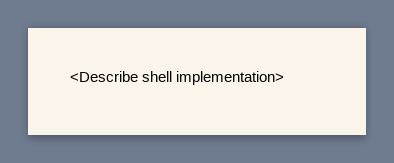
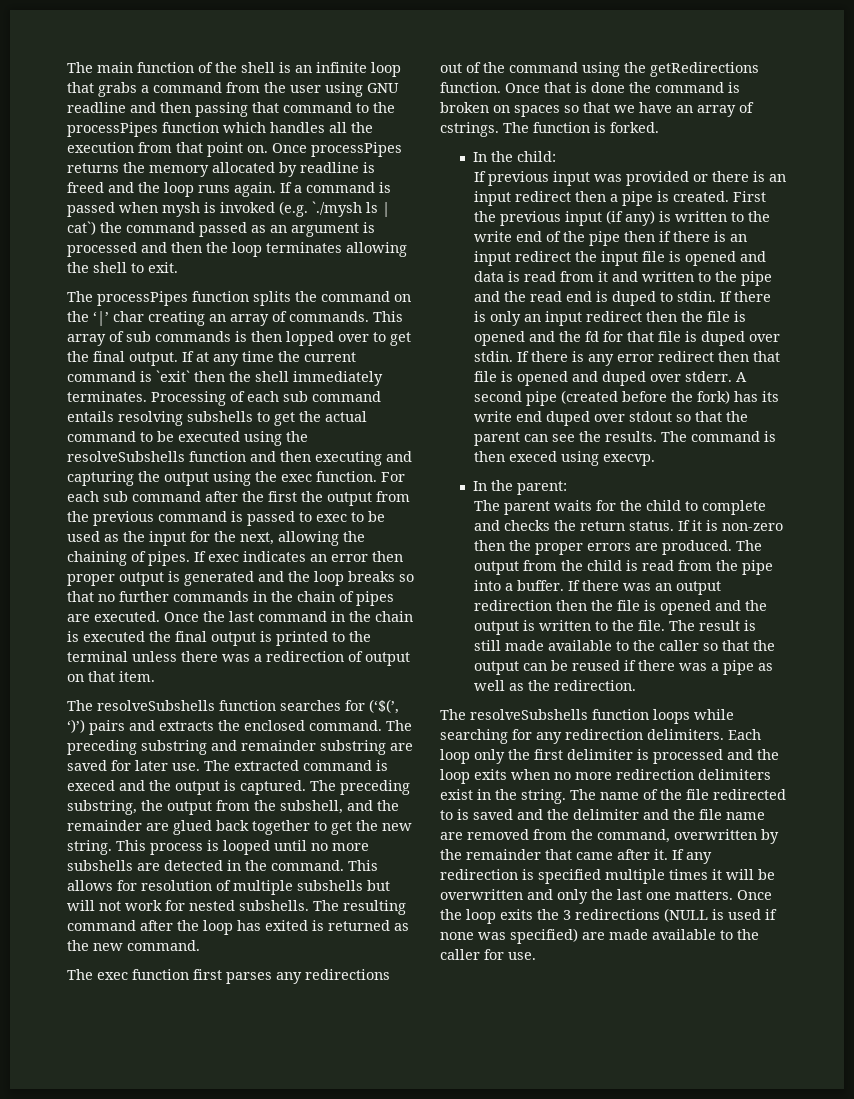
- <Describe shell implementation>
+ The main function of the shell is an infinite loop that grabs a command from the user using GNU readline and then passing that command to the processPipes function which handles all the execution from that point on. Once processPipes returns the memory allocated by readline is freed and the loop runs again. If a command is passed when mysh is invoked (e.g. `./mysh ls | cat`) the command passed as an argument is processed and then the loop terminates allowing the shell to exit.
+ The processPipes function splits the command on the ‘|’ char creating an array of commands. This array of sub commands is then lopped over to get the final output. If at any time the current command is `exit` then the shell immediately terminates. Processing of each sub command entails resolving subshells to get the actual command to be executed using the resolveSubshells function and then executing and capturing the output using the exec function. For each sub command after the first the output from the previous command is passed to exec to be used as the input for the next, allowing the chaining of pipes. If exec indicates an error then proper output is generated and the loop breaks so that no further commands in the chain of pipes are executed. Once the last command in the chain is executed the final output is printed to the terminal unless there was a redirection of output on that item.
+ The resolveSubshells function searches for (‘$(’, ‘)’) pairs and extracts the enclosed command. The preceding substring and remainder substring are saved for later use. The extracted command is execed and the output is captured. The preceding substring, the output from the subshell, and the remainder are glued back together to get the new string. This process is looped until no more subshells are detected in the command. This allows for resolution of multiple subshells but will not work for nested subshells. The resulting command after the loop has exited is returned as the new command.
+ The exec function first parses any redirections out of the command using the getRedirections function. Once that is done the command is broken on spaces so that we have an array of cstrings. The function is forked.
+ In the child:
+ If previous input was provided or there is an input redirect then a pipe is created. First the previous input (if any) is written to the write end of the pipe then if there is an input redirect the input file is opened and data is read from it and written to the pipe and the read end is duped to stdin. If there is only an input redirect then the file is opened and the fd for that file is duped over stdin. If there is any error redirect then that file is opened and duped over stderr. A second pipe (created before the fork) has its write end duped over stdout so that the parent can see the results. The command is then execed using execvp.
+ In the parent:
+ The parent waits for the child to complete and checks the return status. If it is non-zero then the proper errors are produced. The output from the child is read from the pipe into a buffer. If there was an output redirection then the file is opened and the output is written to the file. The result is still made available to the caller so that the output can be reused if there was a pipe as well as the redirection.
+ The resolveSubshells function loops while searching for any redirection delimiters. Each loop only the first delimiter is processed and the loop exits when no more redirection delimiters exist in the string. The name of the file redirected to is saved and the delimiter and the file name are removed from the command, overwritten by the remainder that came after it. If any redirection is specified multiple times it will be overwritten and only the last one matters. Once the loop exits the 3 redirections (NULL is used if none was specified) are made available to the caller for use.

